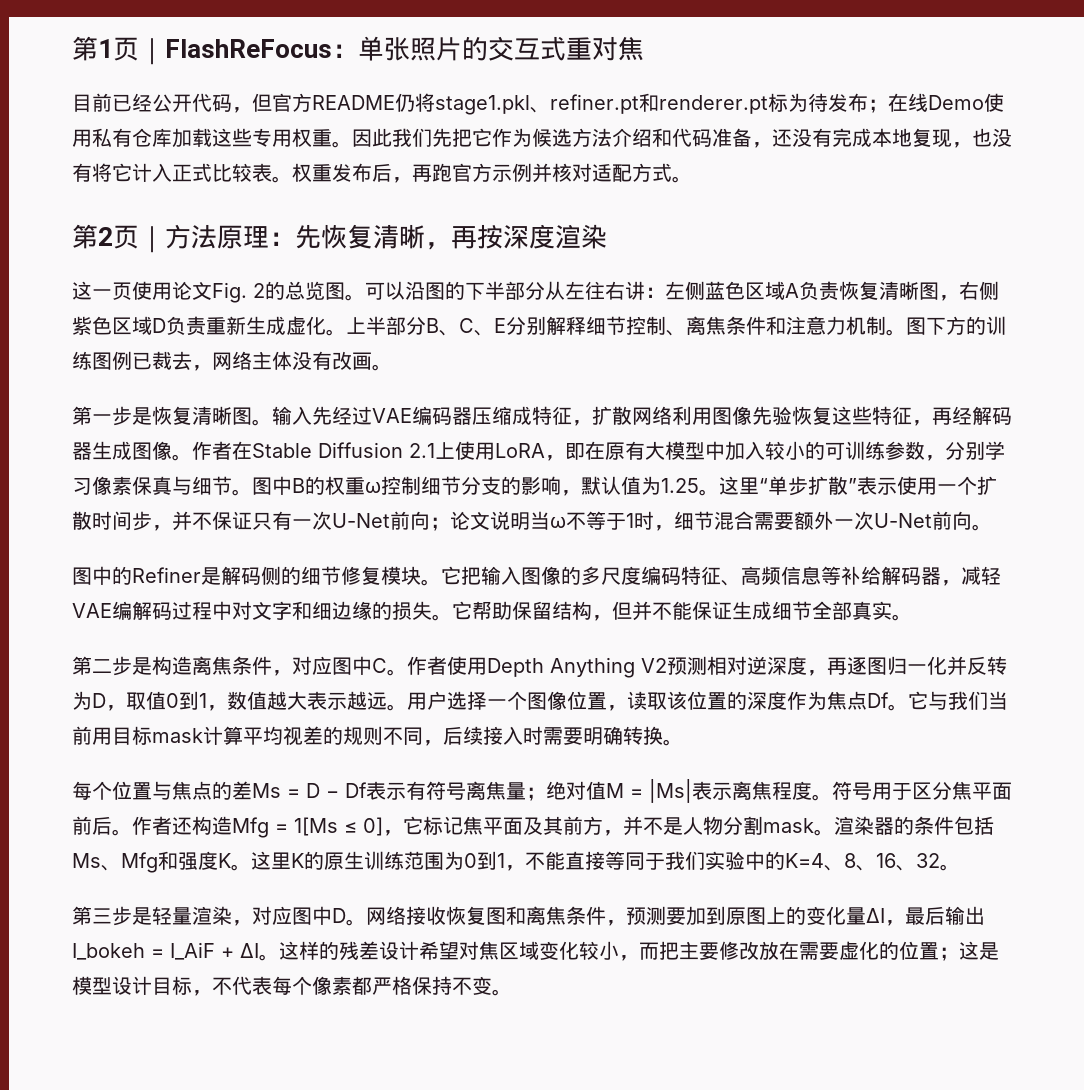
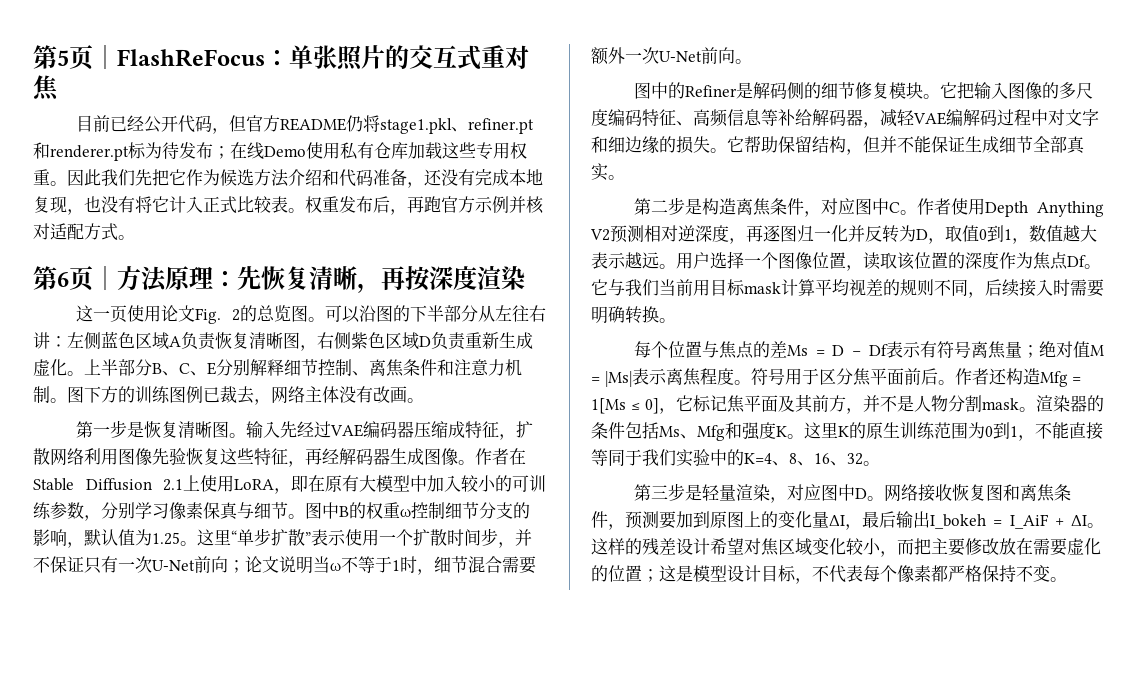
- 第1页｜FlashReFocus：单张照片的交互式重对焦
+ 第5页｜FlashReFocus：单张照片的交互式重对焦
- 第2页｜方法原理：先恢复清晰，再按深度渲染
+ 第6页｜方法原理：先恢复清晰，再按深度渲染

